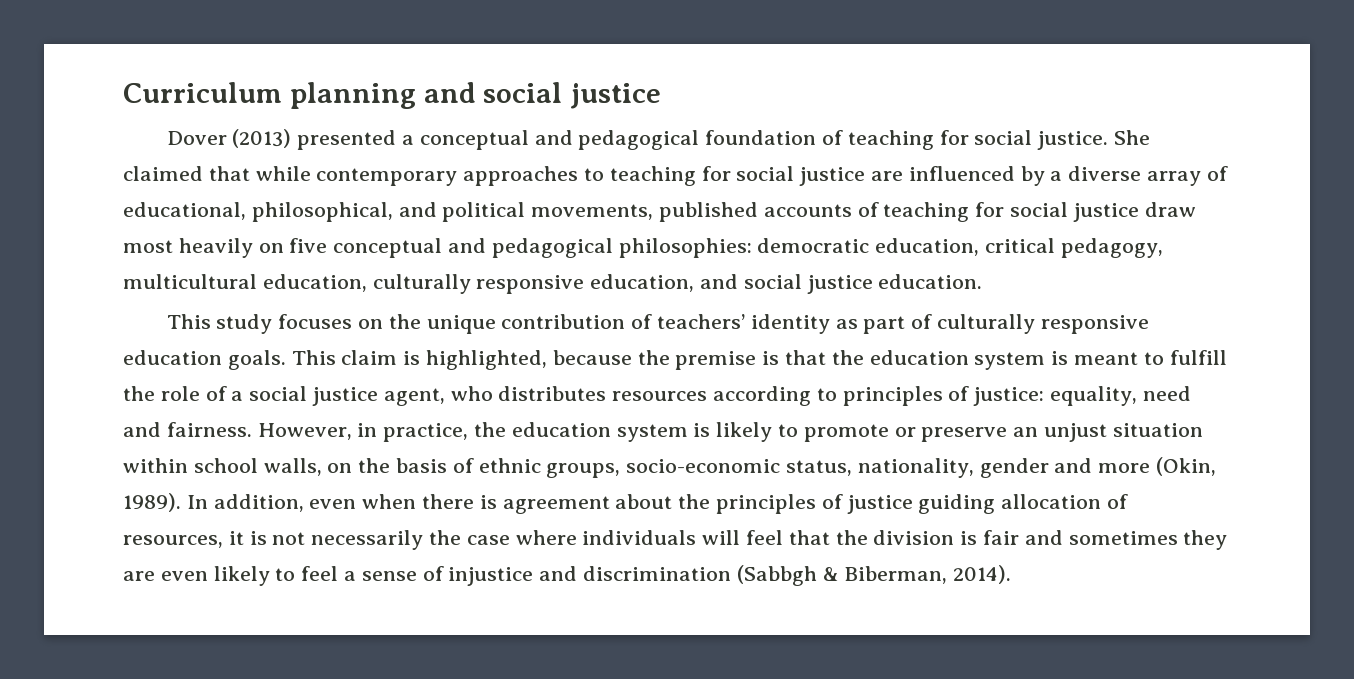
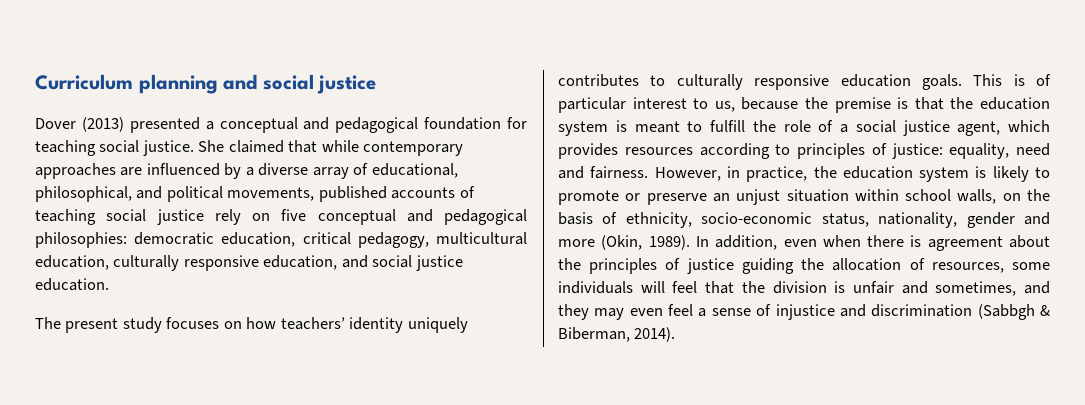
- Dover (2013) presented a conceptual and pedagogical foundation of teaching for social justice.
+ Dover (2013) presented a conceptual and pedagogical foundation for teaching social justice.
- She claimed that while contemporary approaches to teaching for social justice are influenced by a diverse array of educational, philosophical, and political movements, published accounts of teaching for social justice draw most heavily on five conceptual and pedagogical philosophies: democratic education, critical pedagogy, multicultural education, culturally responsive education, and social justice education.
+ She claimed that while contemporary approaches are influenced by a diverse array of educational, philosophical, and political movements, published accounts of teaching social justice rely on five conceptual and pedagogical philosophies: democratic education, critical pedagogy, multicultural education, culturally responsive education, and social justice education.
- This study focuses on the unique contribution of teachers’ identity as part of culturally responsive education goals.
+ The present study focuses on how teachers’ identity uniquely contributes to culturally responsive education goals.
- This claim is highlighted, because the premise is that the education system is meant to fulfill the role of a social justice agent, who distributes resources according to principles of justice: equality, need and fairness.
+ This is of particular interest to us, because the premise is that the education system is meant to fulfill the role of a social justice agent, which provides resources according to principles of justice: equality, need and fairness.
- However, in practice, the education system is likely to promote or preserve an unjust situation within school walls, on the basis of ethnic groups, socio-economic status, nationality, gender and more (Okin, 1989).
+ However, in practice, the education system is likely to promote or preserve an unjust situation within school walls, on the basis of ethnicity, socio-economic status, nationality, gender and more (Okin, 1989).
- In addition, even when there is agreement about the principles of justice guiding allocation of resources, it is not necessarily the case where individuals will feel that the division is fair and sometimes they are even likely to feel a sense of injustice and discrimination (Sabbgh & Biberman, 2014).
+ In addition, even when there is agreement about the principles of justice guiding the allocation of resources, some individuals will feel that the division is unfair and sometimes, and they may even feel a sense of injustice and discrimination (Sabbgh & Biberman, 2014).

